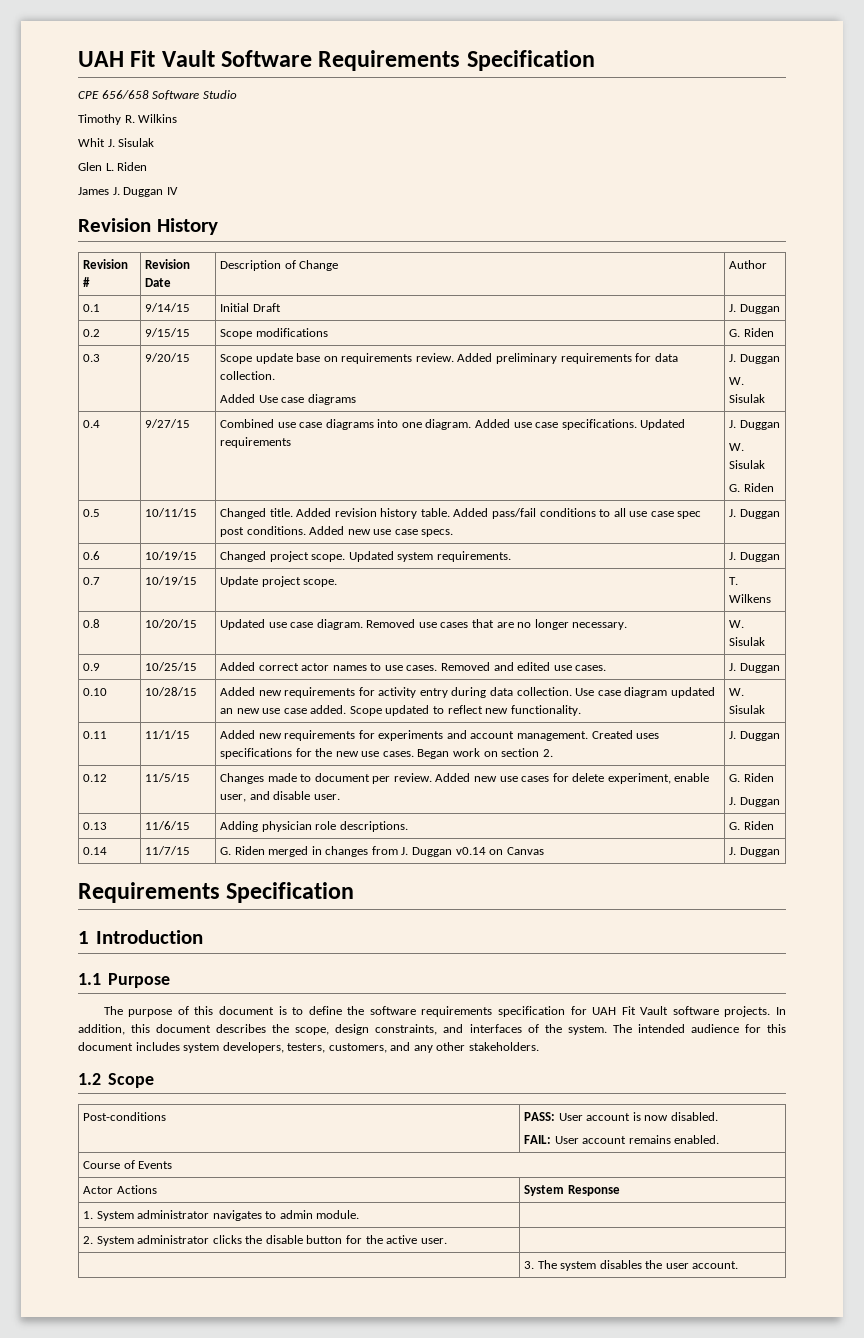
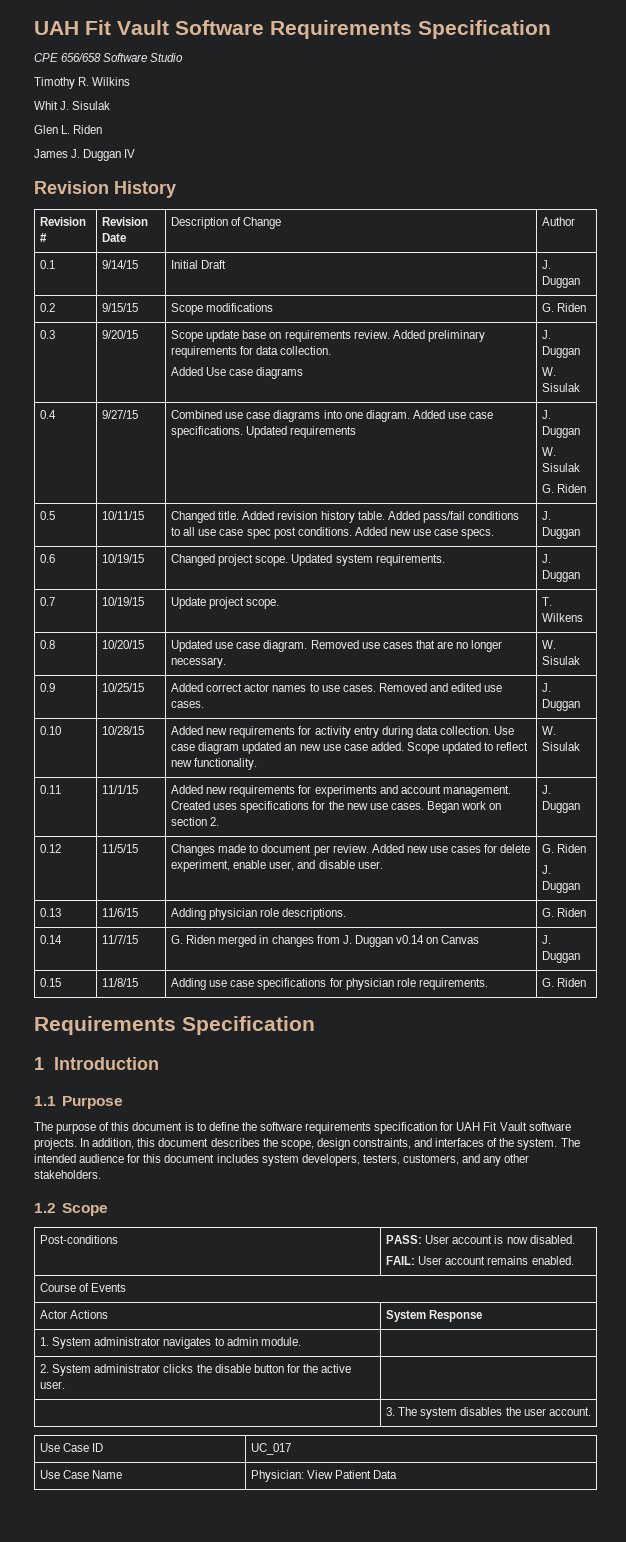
+ 0.15 | 11/8/15 | Adding use case specifications for physician role requirements. | G. Riden
+ Use Case ID | UC_017
+ Use Case Name | Physician: View Patient Data

